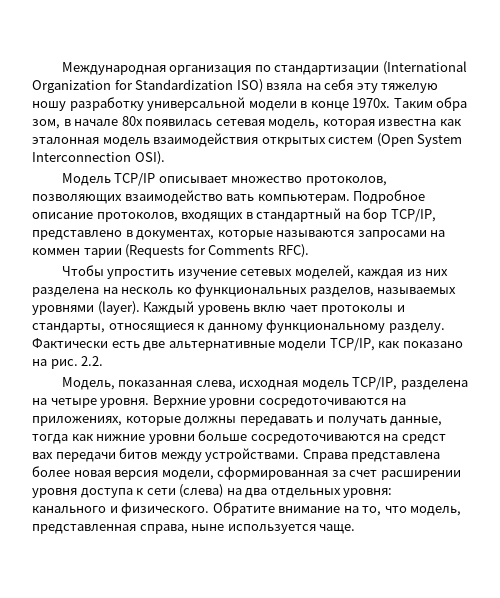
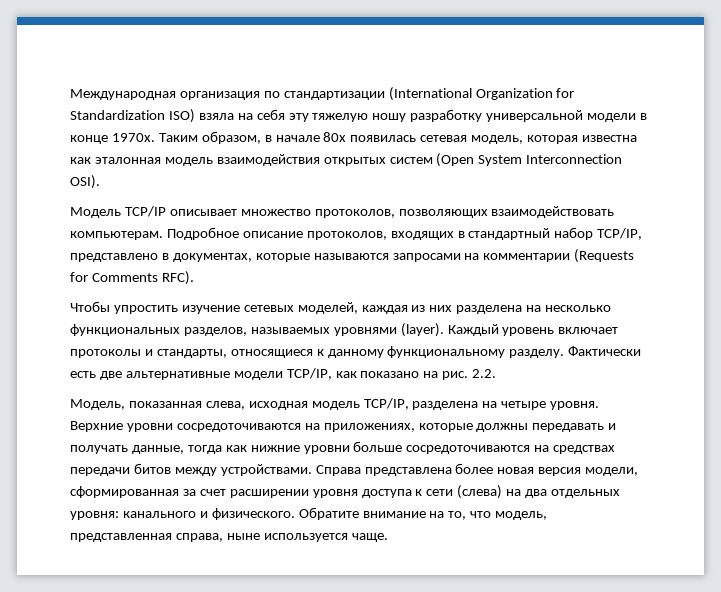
- Таким обра зом, в начале 80х появилась сетевая модель, которая известна как эталонная модель взаимодействия открытых систем (Open System Interconnection OSI).
+ Таким образом, в начале 80х появилась сетевая модель, которая известна как эталонная модель взаимодействия открытых систем (Open System Interconnection OSI).
- Модель TCP/IP описывает множество протоколов, позволяющих взаимодейство вать компьютерам.
+ Модель TCP/IP описывает множество протоколов, позволяющих взаимодействовать компьютерам.
- Подробное описание протоколов, входящих в стандартный на бор TCP/IP, представлено в документах, которые называются запросами на коммен тарии (Requests for Comments RFC).
+ Подробное описание протоколов, входящих в стандартный набор TCP/IP, представлено в документах, которые называются запросами на комментарии (Requests for Comments RFC).
- Чтобы упростить изучение сетевых моделей, каждая из них разделена на несколь ко функциональных разделов, называемых уровнями (layer).
+ Чтобы упростить изучение сетевых моделей, каждая из них разделена на несколько функциональных разделов, называемых уровнями (layer).
- Каждый уровень вклю чает протоколы и стандарты, относящиеся к данному функциональному разделу.
+ Каждый уровень включает протоколы и стандарты, относящиеся к данному функциональному разделу.
- Верхние уровни сосредоточиваются на приложениях, которые должны передавать и получать данные, тогда как нижние уровни больше сосредоточиваются на средст вах передачи битов между устройствами.
+ Верхние уровни сосредоточиваются на приложениях, которые должны передавать и получать данные, тогда как нижние уровни больше сосредоточиваются на средствах передачи битов между устройствами.

